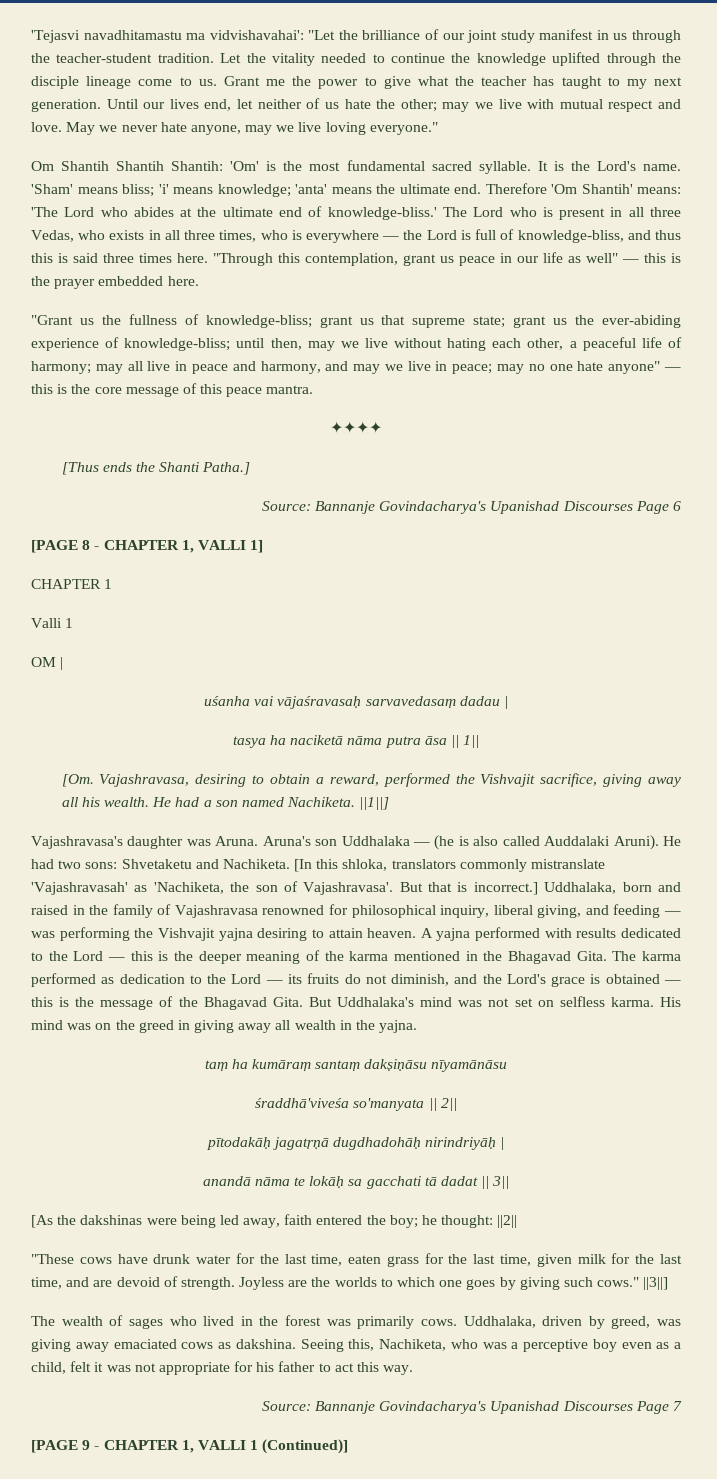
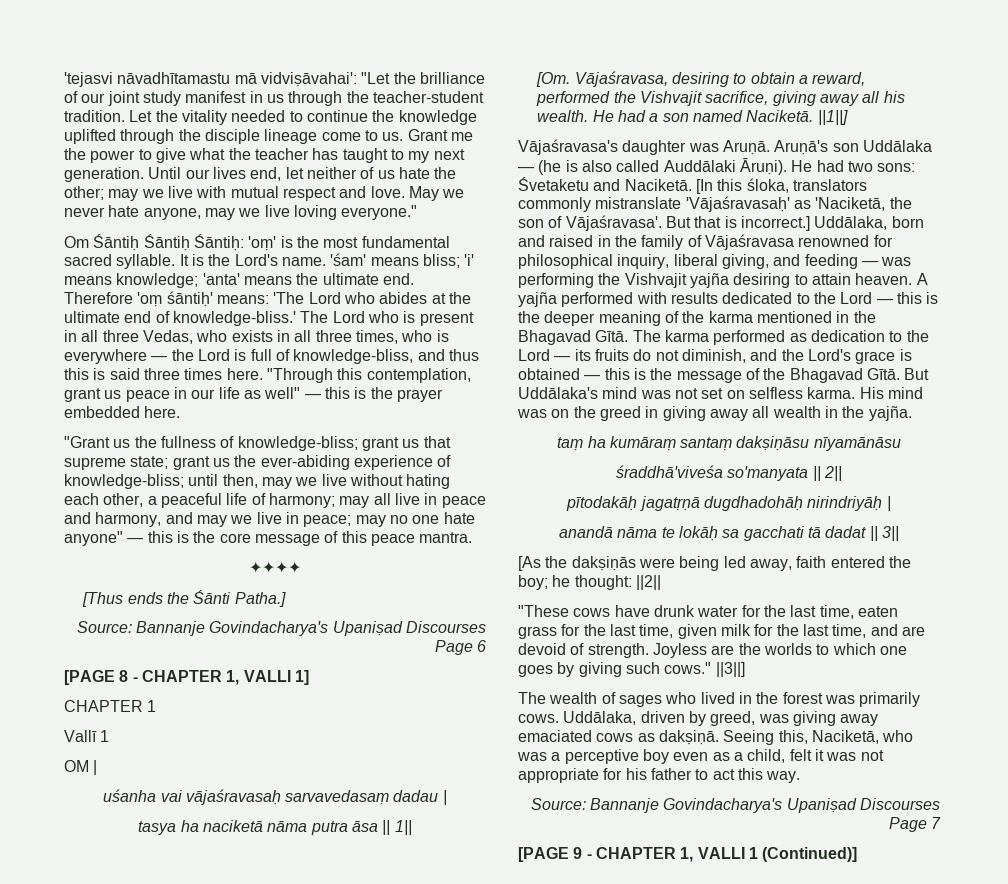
- 'Tejasvi navadhitamastu ma vidvishavahai': "Let the brilliance of our joint study manifest in us through the teacher-student tradition.
+ 'tejasvi nāvadhītamastu mā vidviṣāvahai': "Let the brilliance of our joint study manifest in us through the teacher-student tradition.
- Om Shantih Shantih Shantih: 'Om' is the most fundamental sacred syllable.
+ Om Śāntiḥ Śāntiḥ Śāntiḥ: 'oṃ' is the most fundamental sacred syllable.
- 'Sham' means bliss; 'i' means knowledge; 'anta' means the ultimate end.
+ 'śam' means bliss; 'i' means knowledge; 'anta' means the ultimate end.
- Therefore 'Om Shantih' means: 'The Lord who abides at the ultimate end of knowledge-bliss.'
+ Therefore 'oṃ śāntiḥ' means: 'The Lord who abides at the ultimate end of knowledge-bliss.'
- [Thus ends the Shanti Patha.]
+ [Thus ends the Śānti Patha.]
- Source: Bannanje Govindacharya's Upanishad Discourses Page 6
+ Source: Bannanje Govindacharya's Upaniṣad Discourses Page 6
- Valli 1
+ Vallī 1
- [Om. Vajashravasa, desiring to obtain a reward, performed the Vishvajit sacrifice, giving away all his wealth.
+ [Om. Vājaśravasa, desiring to obtain a reward, performed the Vishvajit sacrifice, giving away all his wealth.
- He had a son named Nachiketa.
+ He had a son named Naciketā.
- Vajashravasa's daughter was Aruna. Aruna's son Uddhalaka — (he is also called Auddalaki Aruni).
+ Vājaśravasa's daughter was Aruṇā. Aruṇā's son Uddālaka — (he is also called Auddālaki Āruṇi).
- He had two sons: Shvetaketu and Nachiketa.
+ He had two sons: Śvetaketu and Naciketā.
- [In this shloka, translators commonly mistranslate 'Vajashravasah' as 'Nachiketa, the son of Vajashravasa'.
+ [In this śloka, translators commonly mistranslate 'Vājaśravasaḥ' as 'Naciketā, the son of Vājaśravasa'.
- Uddhalaka, born and raised in the family of Vajashravasa renowned for philosophical inquiry, liberal giving, and feeding — was performing the Vishvajit yajna desiring to attain heaven.
+ Uddālaka, born and raised in the family of Vājaśravasa renowned for philosophical inquiry, liberal giving, and feeding — was performing the Vishvajit yajña desiring to attain heaven.
- A yajna performed with results dedicated to the Lord — this is the deeper meaning of the karma mentioned in the Bhagavad Gita.
+ A yajña performed with results dedicated to the Lord — this is the deeper meaning of the karma mentioned in the Bhagavad Gītā.
- The karma performed as dedication to the Lord — its fruits do not diminish, and the Lord's grace is obtained — this is the message of the Bhagavad Gita. But Uddhalaka's mind was not set on selfless karma.
+ The karma performed as dedication to the Lord — its fruits do not diminish, and the Lord's grace is obtained — this is the message of the Bhagavad Gītā. But Uddālaka's mind was not set on selfless karma.
- His mind was on the greed in giving away all wealth in the yajna.
+ His mind was on the greed in giving away all wealth in the yajña.
- [As the dakshinas were being led away, faith entered the boy; he thought: ||2||
+ [As the dakṣiṇās were being led away, faith entered the boy; he thought: ||2||
- Uddhalaka, driven by greed, was giving away emaciated cows as dakshina.
+ Uddālaka, driven by greed, was giving away emaciated cows as dakṣiṇā.
- Seeing this, Nachiketa, who was a perceptive boy even as a child, felt it was not appropriate for his father to act this way.
+ Seeing this, Naciketā, who was a perceptive boy even as a child, felt it was not appropriate for his father to act this way.
- Source: Bannanje Govindacharya's Upanishad Discourses Page 7
+ Source: Bannanje Govindacharya's Upaniṣad Discourses Page 7

